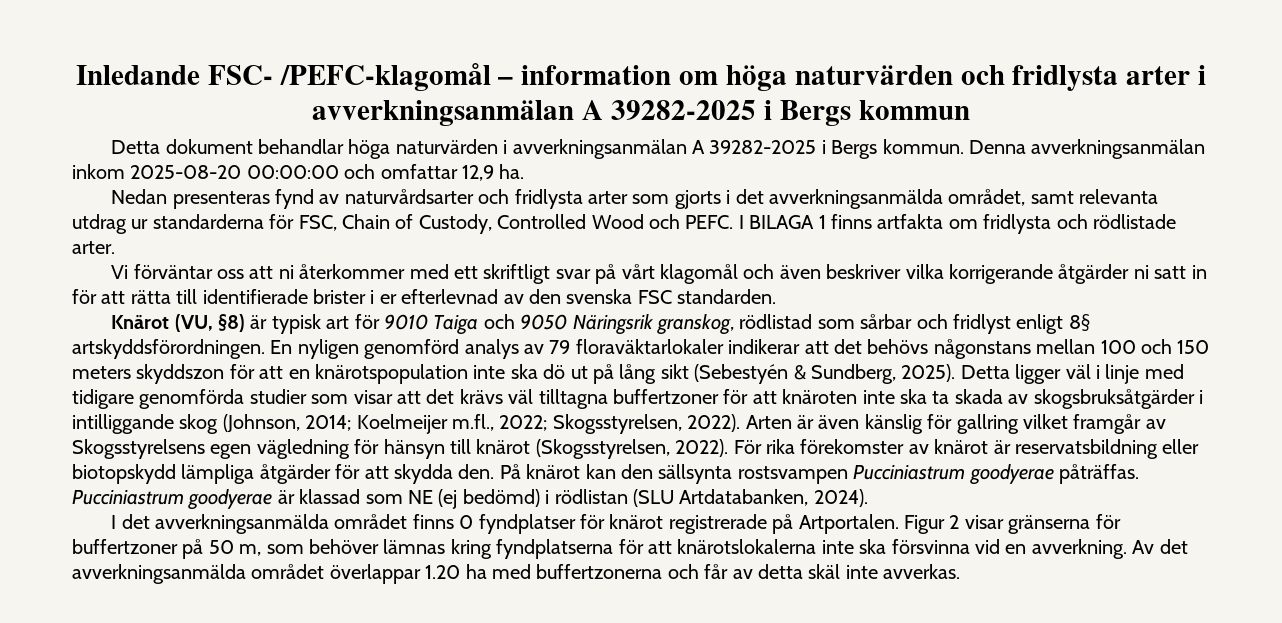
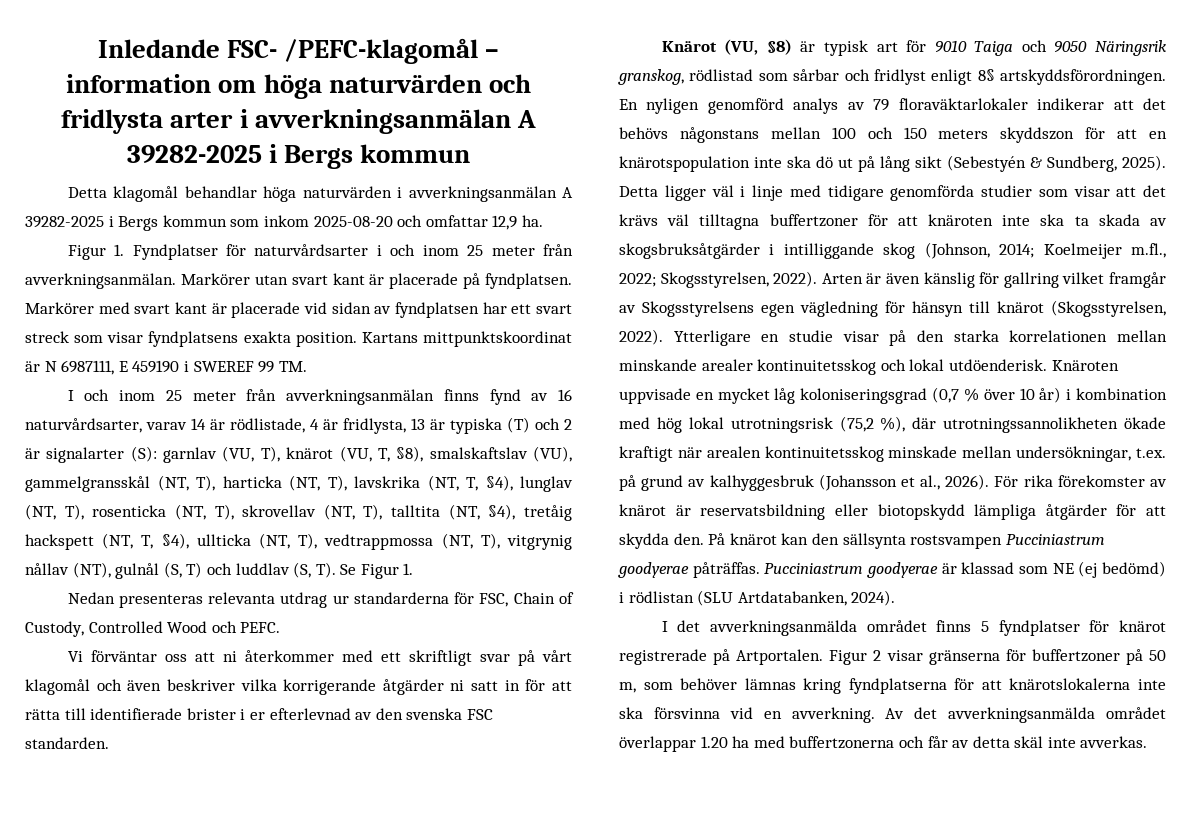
- Detta dokument behandlar höga naturvärden i avverkningsanmälan A 39282-2025 i Bergs kommun. Denna avverkningsanmälan inkom 2025-08-20 00:00:00 och omfattar 12,9 ha.
+ Detta klagomål behandlar höga naturvärden i avverkningsanmälan A 39282-2025 i Bergs kommun som inkom 2025-08-20 och omfattar 12,9 ha.
- Nedan presenteras fynd av naturvårdsarter och fridlysta arter som gjorts i det avverkningsanmälda området, samt relevanta utdrag ur standarderna för FSC, Chain of Custody, Controlled Wood och PEFC. I BILAGA 1 finns artfakta om fridlysta och rödlistade arter.
+ Figur 1. Fyndplatser för naturvårdsarter i och inom 25 meter från avverkningsanmälan. Markörer utan svart kant är placerade på fyndplatsen. Markörer med svart kant är placerade vid sidan av fyndplatsen har ett svart streck som visar fyndplatsens exakta position. Kartans mittpunktskoordinat är N 6987111, E 459190 i SWEREF 99 TM.
+ I och inom 25 meter från avverkningsanmälan finns fynd av 16 naturvårdsarter, varav 14 är rödlistade, 4 är fridlysta, 13 är typiska (T) och 2 är signalarter (S): garnlav (VU, T), knärot (VU, T, §8), smalskaftslav (VU), gammelgransskål (NT, T), harticka (NT, T), lavskrika (NT, T, §4), lunglav (NT, T), rosenticka (NT, T), skrovellav (NT, T), talltita (NT, §4), tretåig hackspett (NT, T, §4), ullticka (NT, T), vedtrappmossa (NT, T), vitgrynig nållav (NT), gulnål (S, T) och luddlav (S, T). Se Figur 1.
+ Nedan presenteras relevanta utdrag ur standarderna för FSC, Chain of Custody, Controlled Wood och PEFC.
+ Ytterligare en studie visar på den starka korrelationen mellan minskande arealer kontinuitetsskog och lokal utdöenderisk. Knäroten uppvisade en mycket låg koloniseringsgrad (0,7 % över 10 år) i kombination med hög lokal utrotningsrisk (75,2 %), där utrotningssannolikheten ökade kraftigt när arealen kontinuitetsskog minskade mellan undersökningar, t.ex. på grund av kalhyggesbruk (Johansson et al., 2026).
- I det avverkningsanmälda området finns 0 fyndplatser för knärot registrerade på Artportalen.
+ I det avverkningsanmälda området finns 5 fyndplatser för knärot registrerade på Artportalen.

